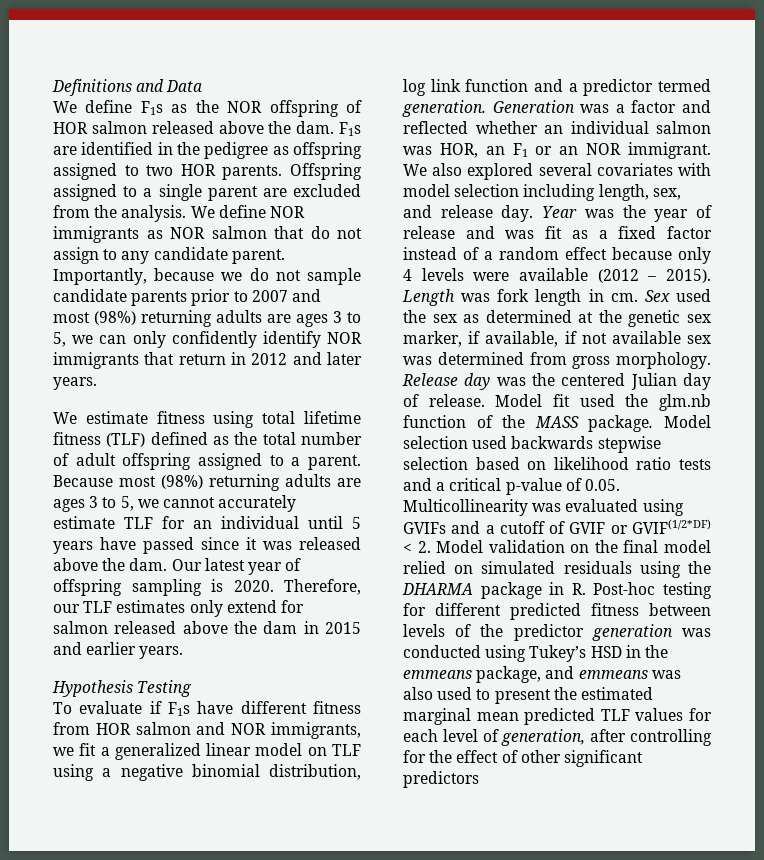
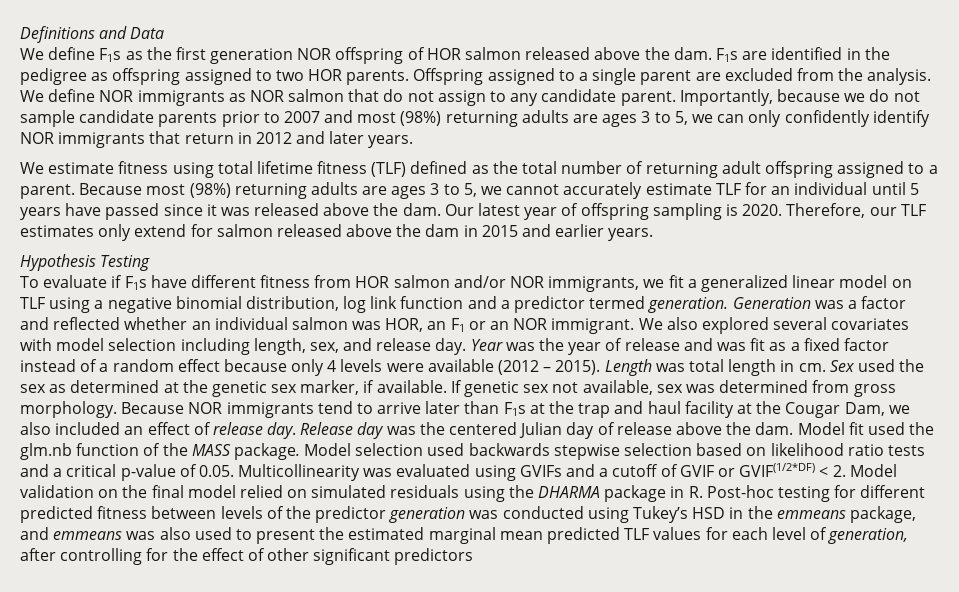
- We define F1s as the NOR offspring of HOR salmon released above the dam.
+ We define F1s as the first generation NOR offspring of HOR salmon released above the dam.
- We estimate fitness using total lifetime fitness (TLF) defined as the total number of adult offspring assigned to a parent.
+ We estimate fitness using total lifetime fitness (TLF) defined as the total number of returning adult offspring assigned to a parent.
- To evaluate if F1s have different fitness from HOR salmon and NOR immigrants, we fit a generalized linear model on TLF using a negative binomial distribution, log link function and a predictor termed generation.
+ To evaluate if F1s have different fitness from HOR salmon and/or NOR immigrants, we fit a generalized linear model on TLF using a negative binomial distribution, log link function and a predictor termed generation.
- Length was fork length in cm.
+ Length was total length in cm.
- Sex used the sex as determined at the genetic sex marker, if available, if not available sex was determined from gross morphology.
+ Sex used the sex as determined at the genetic sex marker, if available. If genetic sex not available, sex was determined from gross morphology.
+ Because NOR immigrants tend to arrive later than F1s at the trap and haul facility at the Cougar Dam, we also included an effect of release day.
- Release day was the centered Julian day of release.
+ Release day was the centered Julian day of release above the dam.

